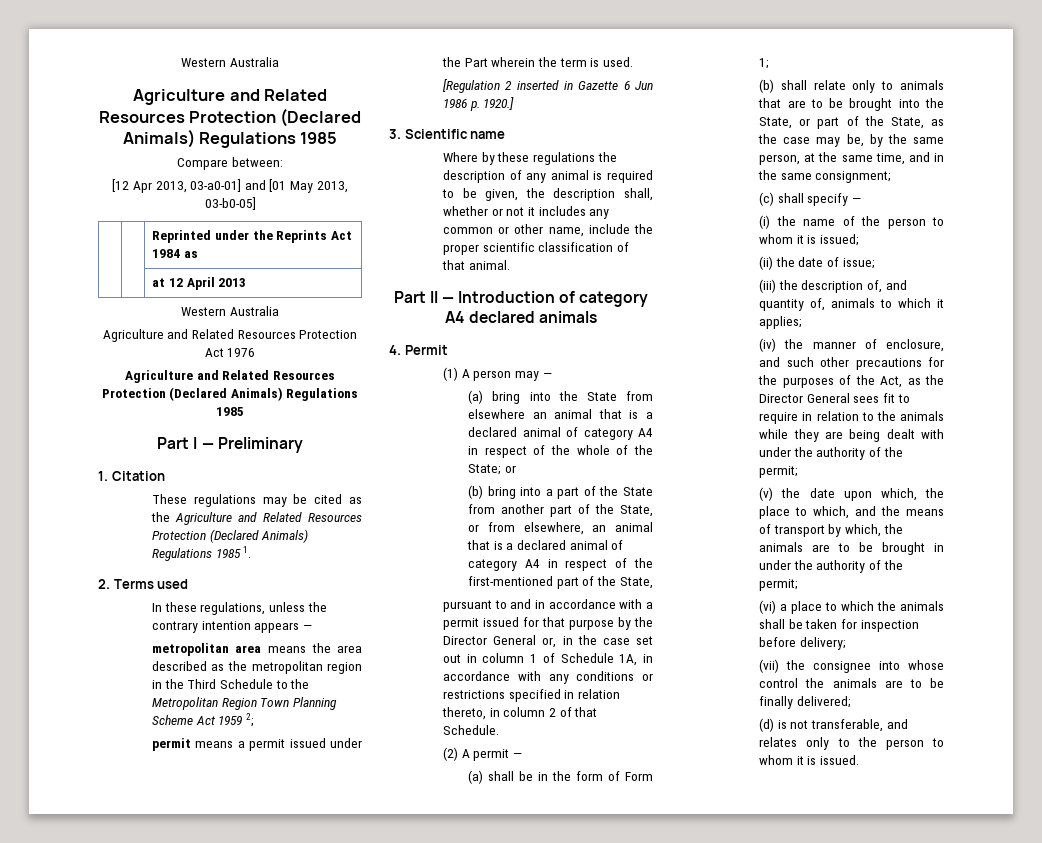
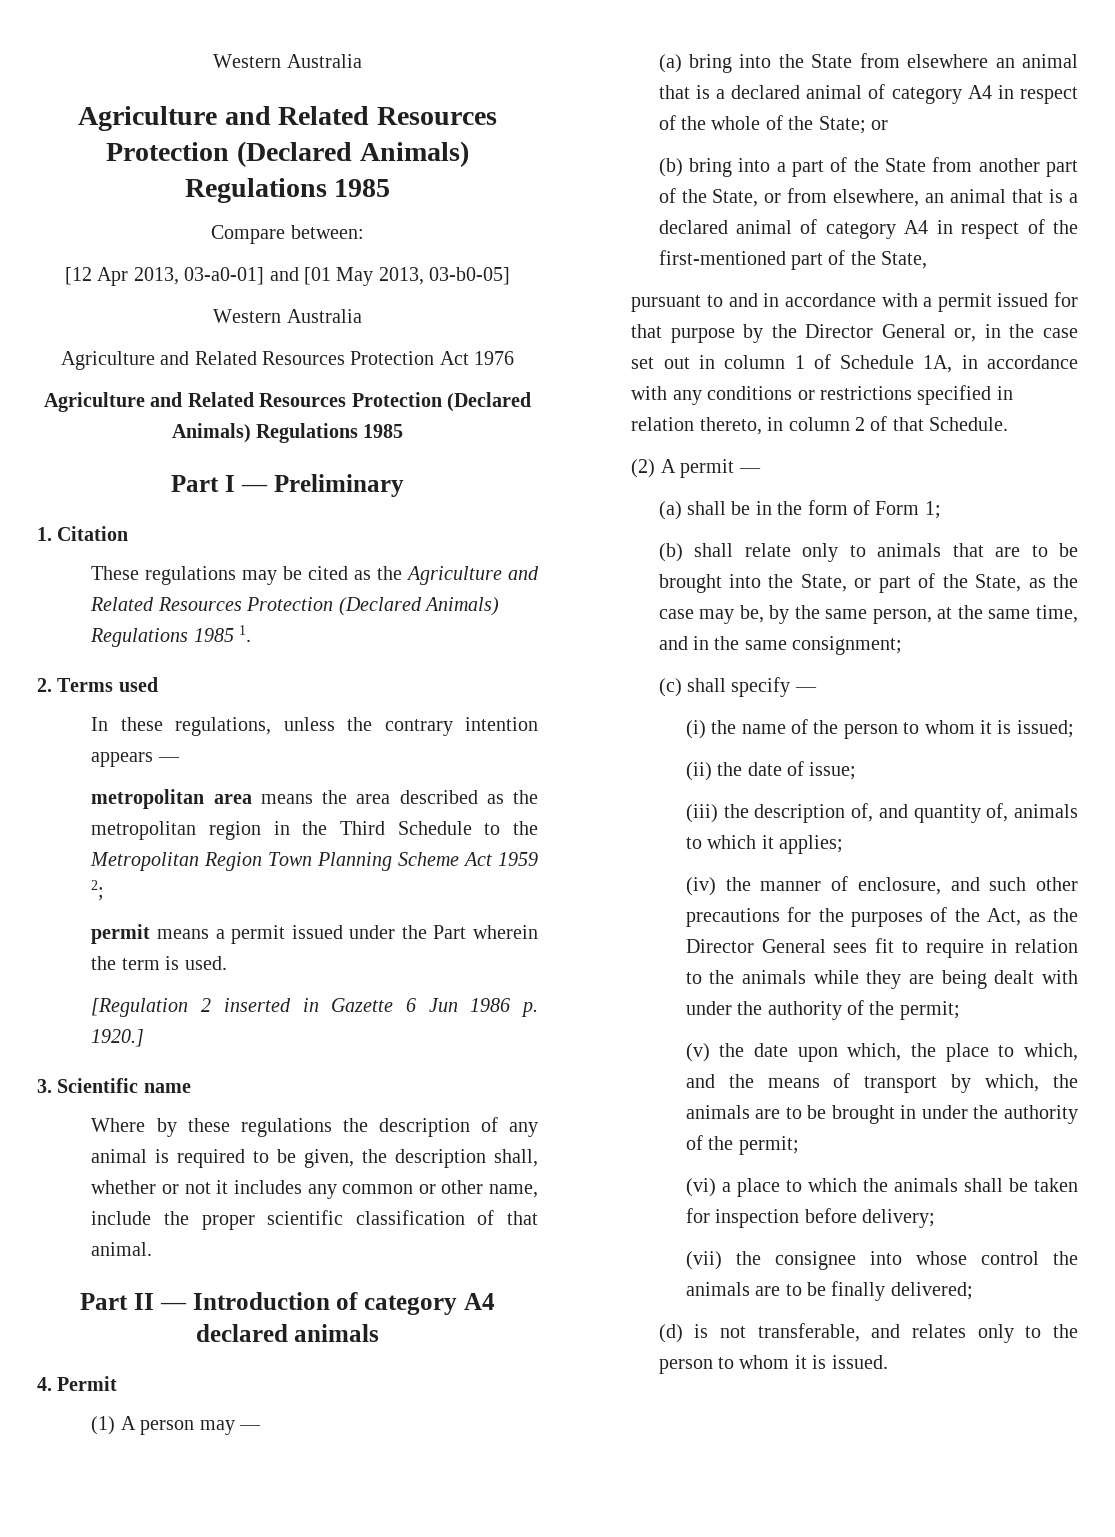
- | | Reprinted under the Reprints Act 1984 as
- | | at 12 April 2013

